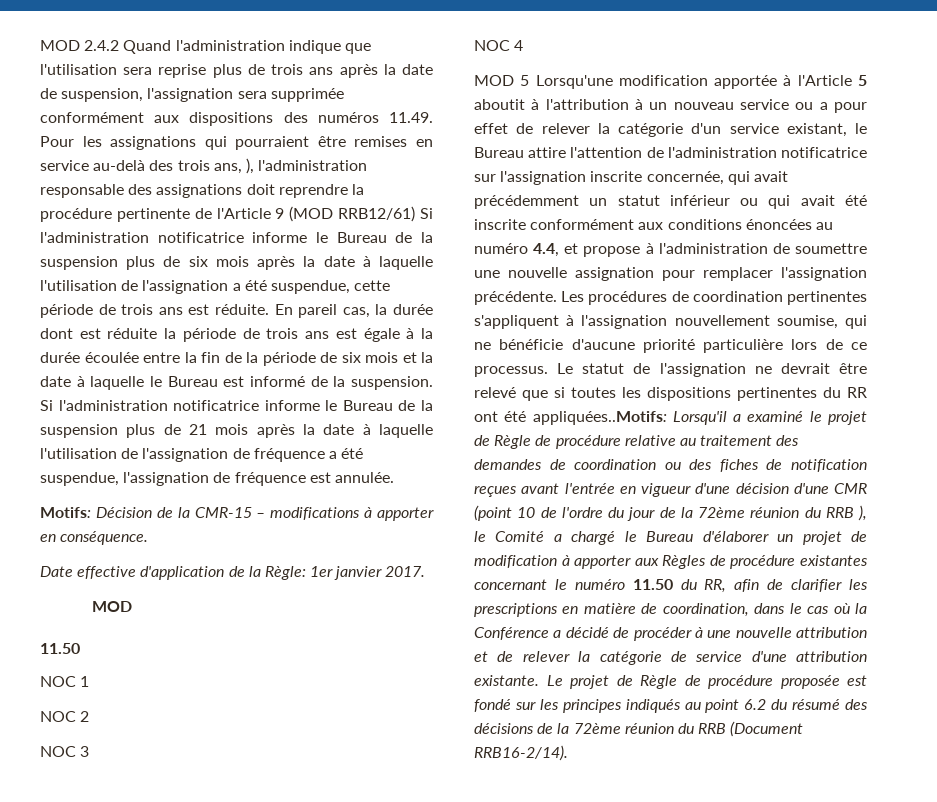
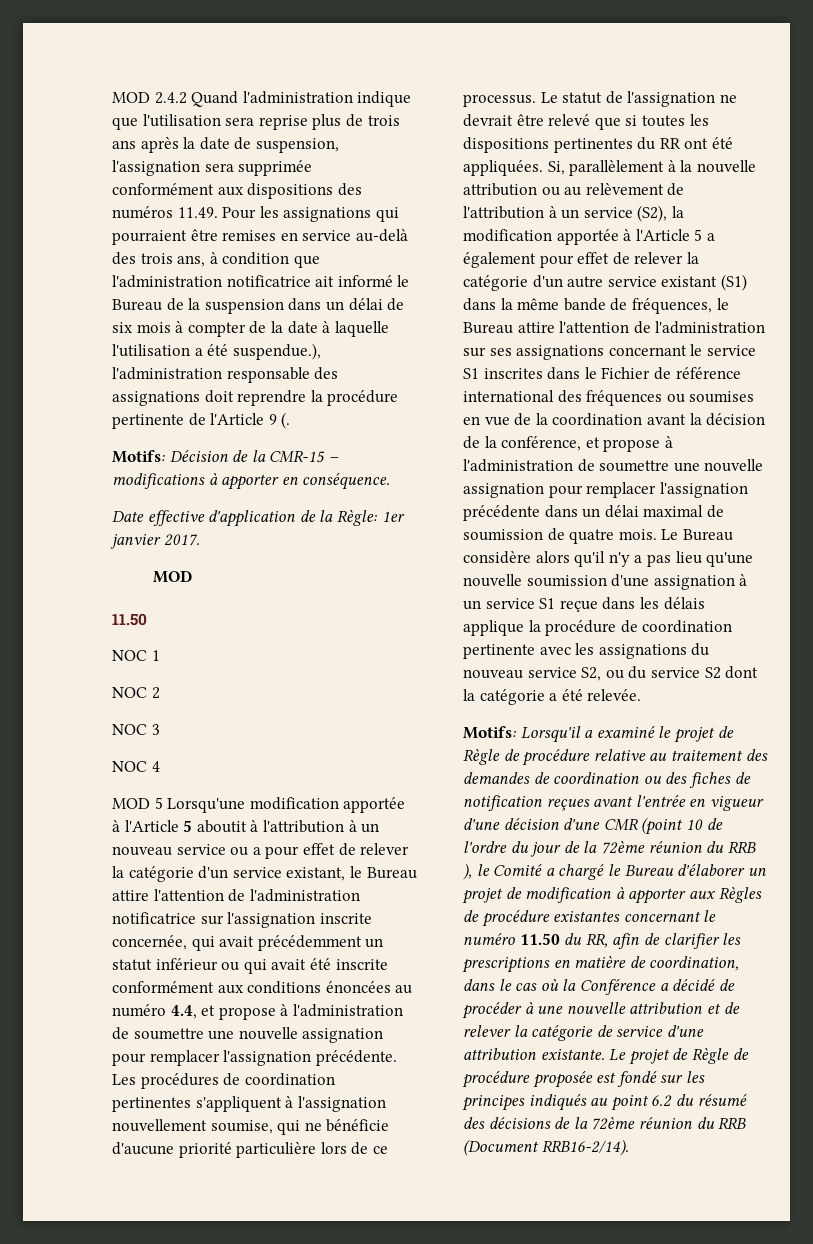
- MOD 2.4.2 Quand l'administration indique que l'utilisation sera reprise plus de trois ans après la date de suspension, l'assignation sera supprimée conformément aux dispositions des numéros 11.49. Pour les assignations qui pourraient être remises en service au-delà des trois ans, ), l'administration responsable des assignations doit reprendre la procédure pertinente de l'Article 9 (MOD RRB12/61) Si l'administration notificatrice informe le Bureau de la suspension plus de six mois après la date à laquelle l'utilisation de l'assignation a été suspendue, cette période de trois ans est réduite. En pareil cas, la durée dont est réduite la période de trois ans est égale à la durée écoulée entre la fin de la période de six mois et la date à laquelle le Bureau est informé de la suspension. Si l'administration notificatrice informe le Bureau de la suspension plus de 21 mois après la date à laquelle l'utilisation de l'assignation de fréquence a été suspendue, l'assignation de fréquence est annulée.
+ MOD 2.4.2 Quand l'administration indique que l'utilisation sera reprise plus de trois ans après la date de suspension, l'assignation sera supprimée conformément aux dispositions des numéros 11.49. Pour les assignations qui pourraient être remises en service au-delà des trois ans, à condition que l'administration notificatrice ait informé le Bureau de la suspension dans un délai de six mois à compter de la date à laquelle l'utilisation a été suspendue.), l'administration responsable des assignations doit reprendre la procédure pertinente de l'Article 9 (.
- Le statut de l'assignation ne devrait être relevé que si toutes les dispositions pertinentes du RR ont été appliquées..Motifs:
+ Le statut de l'assignation ne devrait être relevé que si toutes les dispositions pertinentes du RR ont été appliquées. Si, parallèlement à la nouvelle attribution ou au relèvement de l'attribution à un service (S2), la modification apportée à l'Article 5 a également pour effet de relever la catégorie d'un autre service existant (S1) dans la même bande de fréquences, le Bureau attire l'attention de l'administration sur ses assignations concernant le service S1 inscrites dans le Fichier de référence international des fréquences ou soumises en vue de la coordination avant la décision de la conférence, et propose à l'administration de soumettre une nouvelle assignation pour remplacer l'assignation précédente dans un délai maximal de soumission de quatre mois. Le Bureau considère alors qu'il n'y a pas lieu qu'une nouvelle soumission d'une assignation à un service S1 reçue dans les délais applique la procédure de coordination pertinente avec les assignations du nouveau service S2, ou du service S2 dont la catégorie a été relevée.
+ Motifs:

